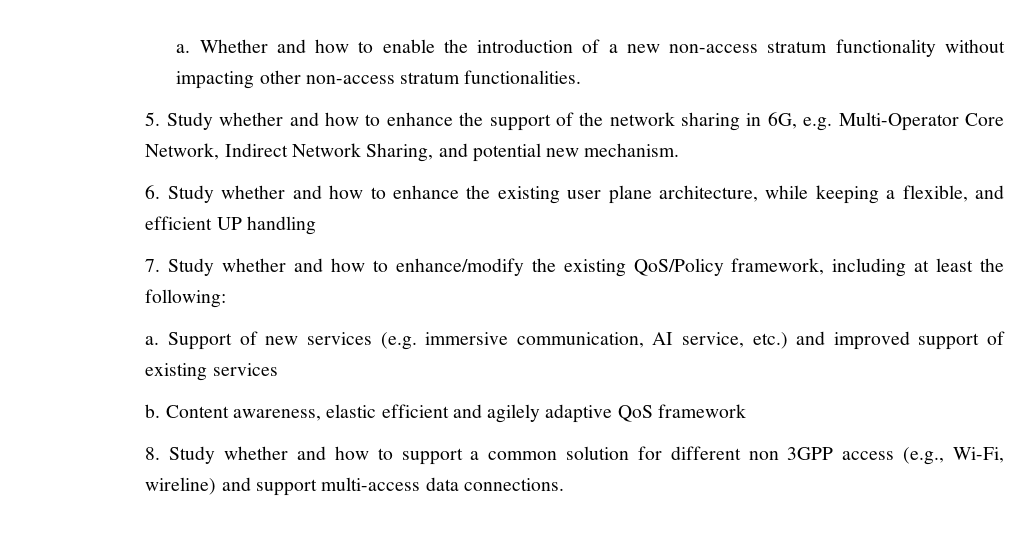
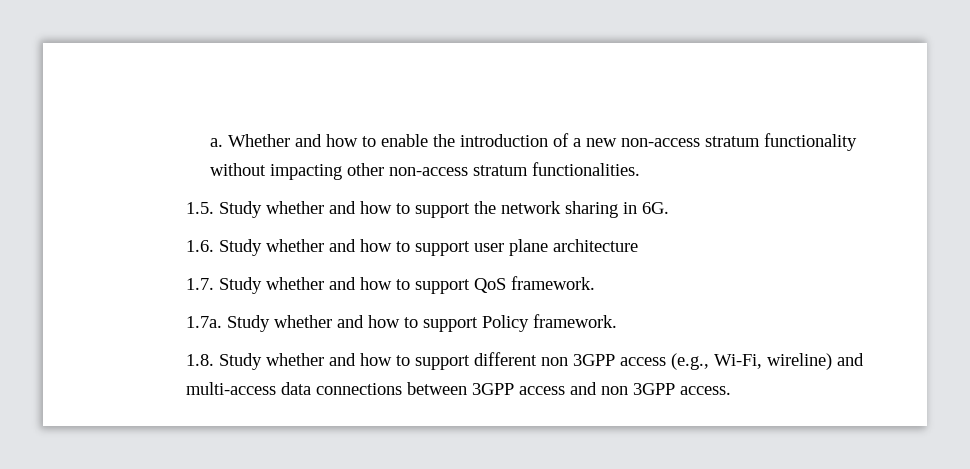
- 5. Study whether and how to enhance the support of the network sharing in 6G, e.g. Multi-Operator Core Network, Indirect Network Sharing, and potential new mechanism.
- 6. Study whether and how to enhance the existing user plane architecture, while keeping a flexible, and efficient UP handling
- 7. Study whether and how to enhance/modify the existing QoS/Policy framework, including at least the following:
- a. Support of new services (e.g. immersive communication, AI service, etc.) and improved support of existing services
- b. Content awareness, elastic efficient and agilely adaptive QoS framework
- 8. Study whether and how to support a common solution for different non 3GPP access (e.g., Wi-Fi, wireline) and support multi-access data connections.
+ 1.5. Study whether and how to support the network sharing in 6G.
+ 1.6. Study whether and how to support user plane architecture
+ 1.7. Study whether and how to support QoS framework.
+ 1.7a. Study whether and how to support Policy framework.
+ 1.8. Study whether and how to support different non 3GPP access (e.g., Wi-Fi, wireline) and multi-access data connections between 3GPP access and non 3GPP access.

